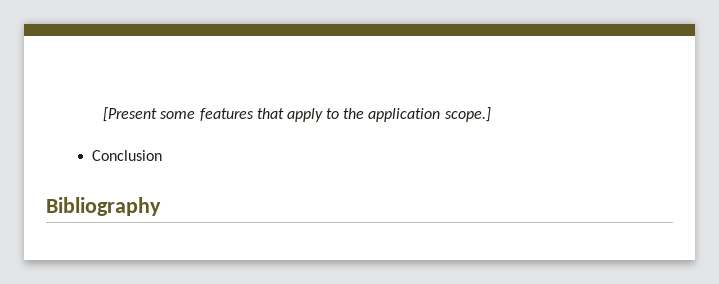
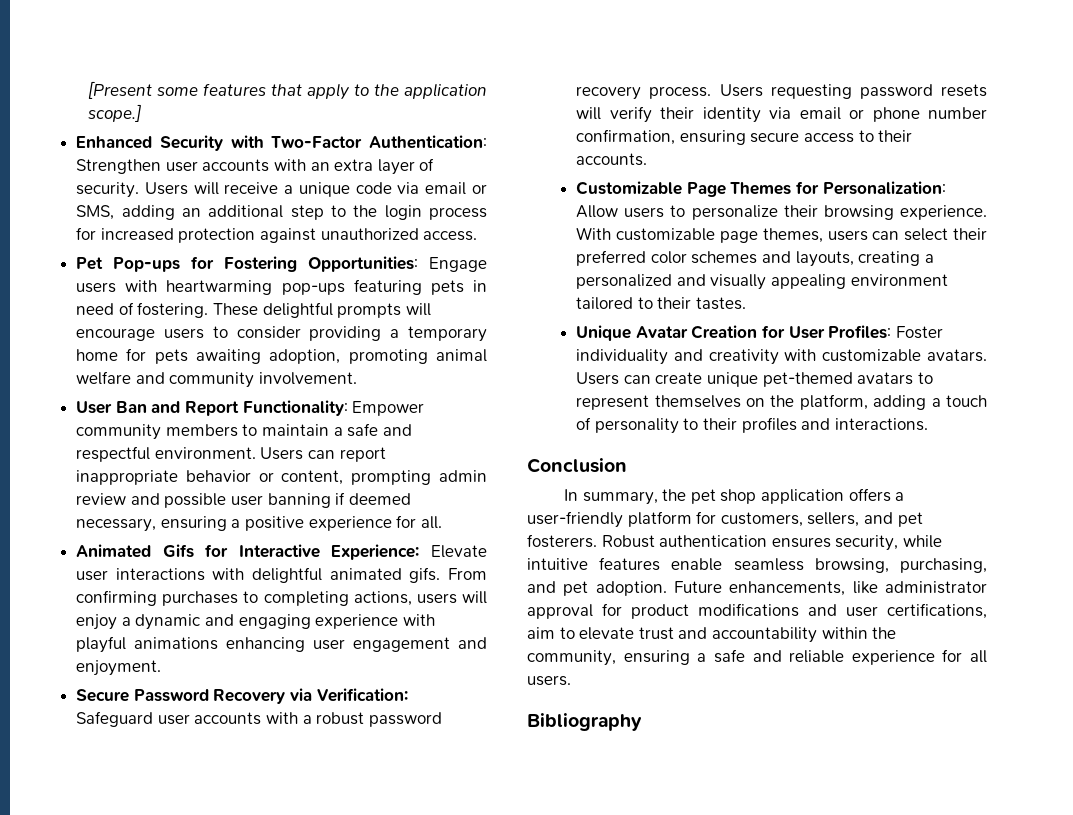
+ Enhanced Security with Two-Factor Authentication: Strengthen user accounts with an extra layer of security. Users will receive a unique code via email or SMS, adding an additional step to the login process for increased protection against unauthorized access.
+ Pet Pop-ups for Fostering Opportunities: Engage users with heartwarming pop-ups featuring pets in need of fostering. These delightful prompts will encourage users to consider providing a temporary home for pets awaiting adoption, promoting animal welfare and community involvement.
+ User Ban and Report Functionality: Empower community members to maintain a safe and respectful environment. Users can report inappropriate behavior or content, prompting admin review and possible user banning if deemed necessary, ensuring a positive experience for all.
+ Animated Gifs for Interactive Experience: Elevate user interactions with delightful animated gifs. From confirming purchases to completing actions, users will enjoy a dynamic and engaging experience with playful animations enhancing user engagement and enjoyment.
+ Secure Password Recovery via Verification: Safeguard user accounts with a robust password recovery process. Users requesting password resets will verify their identity via email or phone number confirmation, ensuring secure access to their accounts.
+ Customizable Page Themes for Personalization: Allow users to personalize their browsing experience. With customizable page themes, users can select their preferred color schemes and layouts, creating a personalized and visually appealing environment tailored to their tastes.
+ Unique Avatar Creation for User Profiles: Foster individuality and creativity with customizable avatars. Users can create unique pet-themed avatars to represent themselves on the platform, adding a touch of personality to their profiles and interactions.
  Conclusion
+ In summary, the pet shop application offers a user-friendly platform for customers, sellers, and pet fosterers. Robust authentication ensures security, while intuitive features enable seamless browsing, purchasing, and pet adoption. Future enhancements, like administrator approval for product modifications and user certifications, aim to elevate trust and accountability within the community, ensuring a safe and reliable experience for all users.

